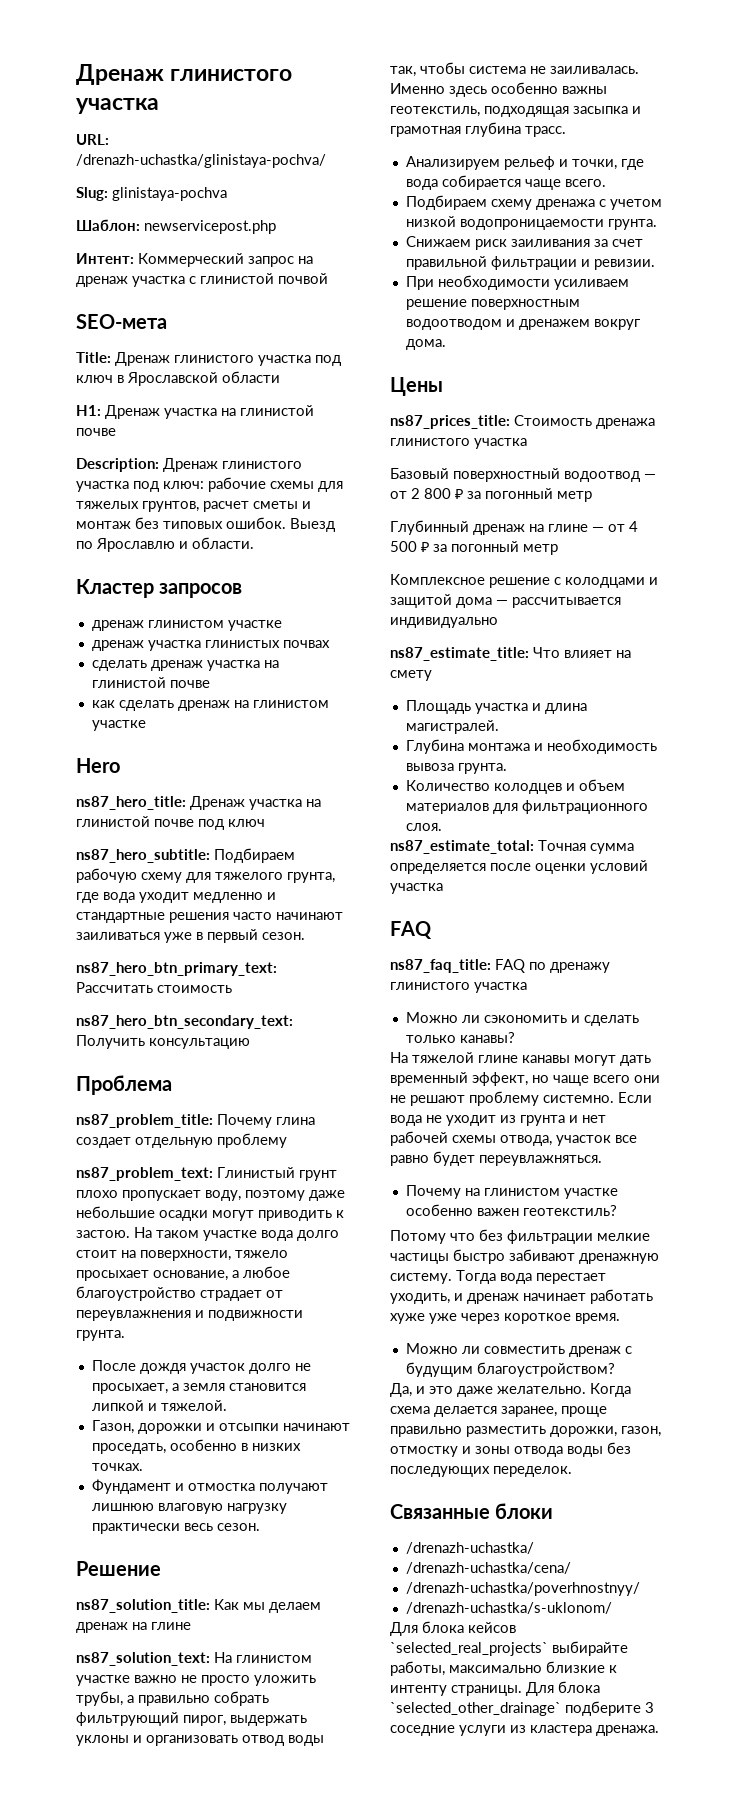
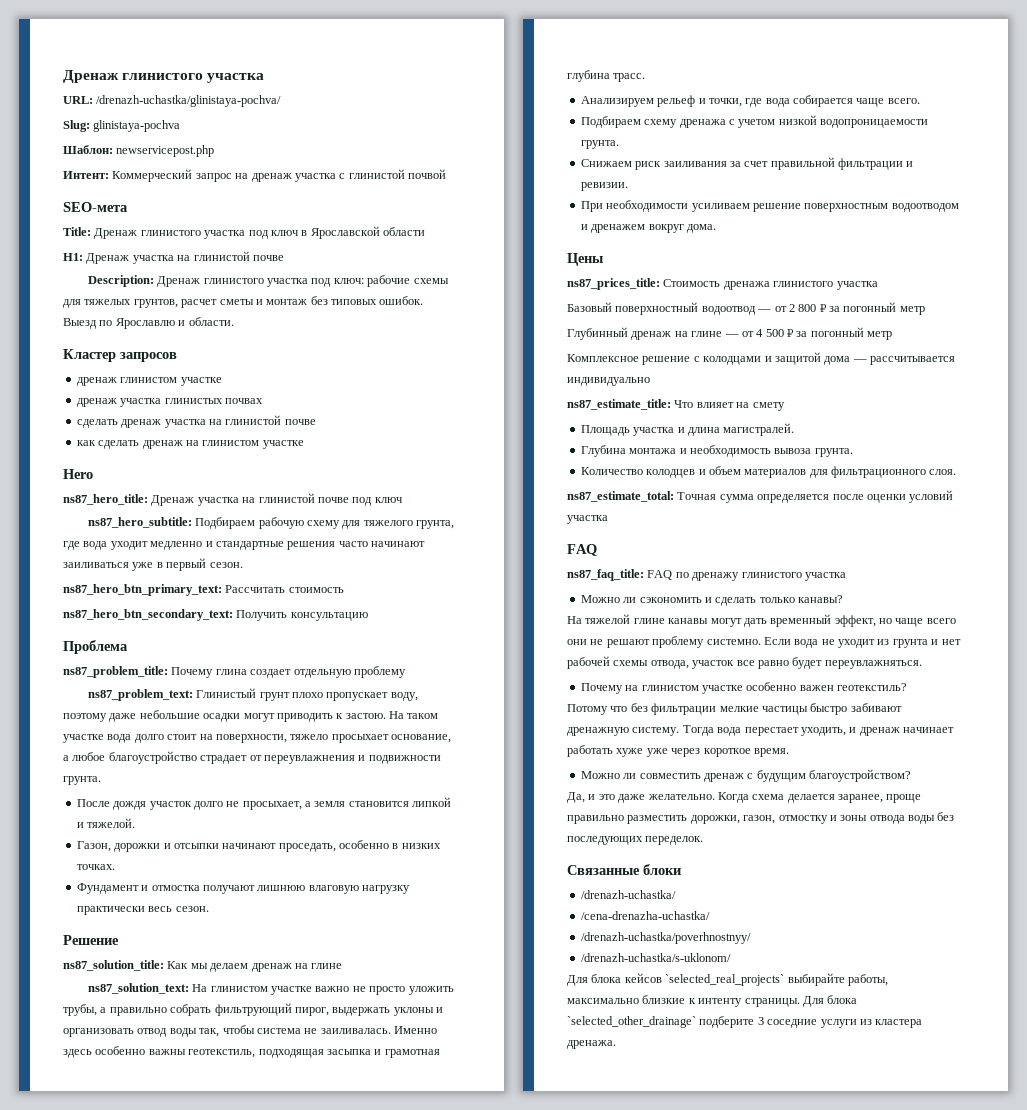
- /drenazh-uchastka/cena/
+ /cena-drenazha-uchastka/

